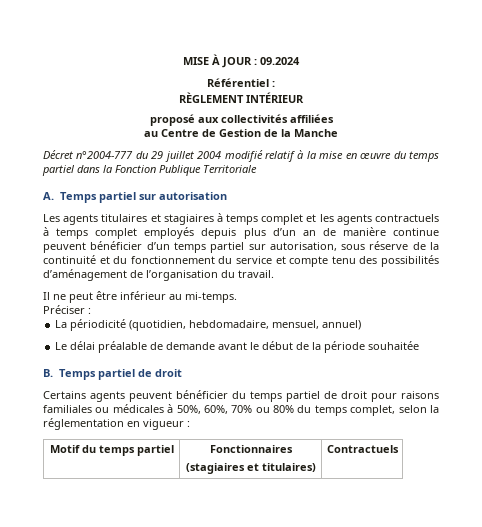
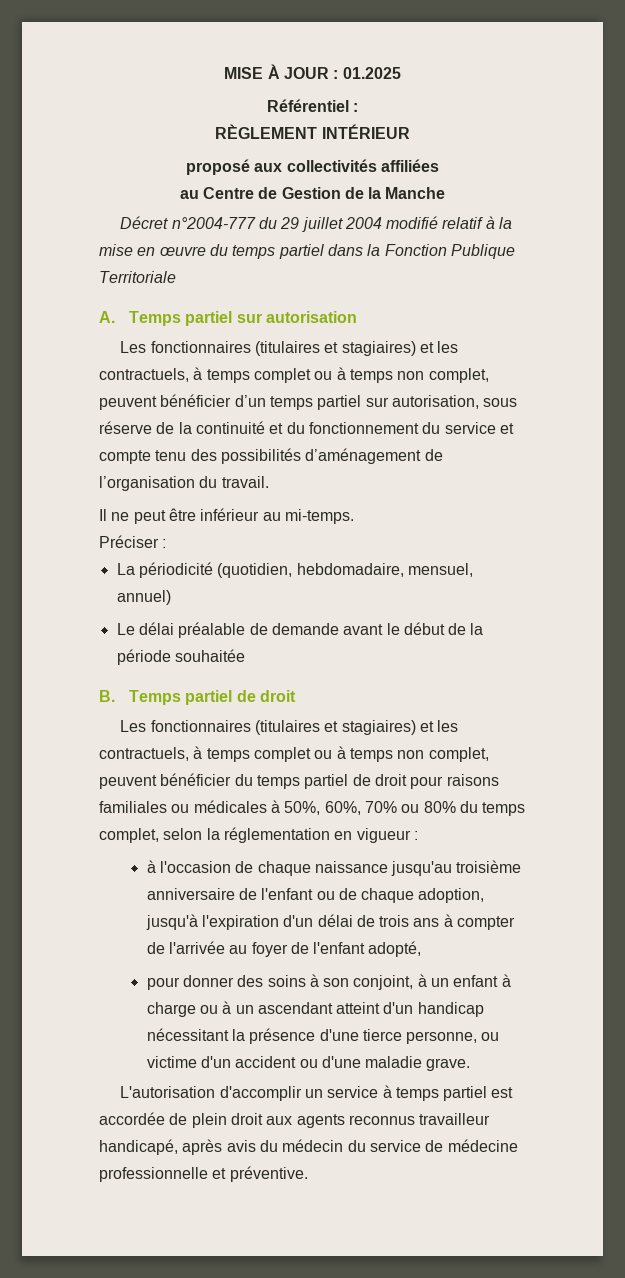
- MISE À JOUR : 09.2024
+ MISE À JOUR : 01.2025
- Les agents titulaires et stagiaires à temps complet et les agents contractuels à temps complet employés depuis plus d’un an de manière continue peuvent bénéficier d’un temps partiel sur autorisation, sous réserve de la continuité et du fonctionnement du service et compte tenu des possibilités d’aménagement de l’organisation du travail.
+ Les fonctionnaires (titulaires et stagiaires) et les contractuels, à temps complet ou à temps non complet, peuvent bénéficier d’un temps partiel sur autorisation, sous réserve de la continuité et du fonctionnement du service et compte tenu des possibilités d’aménagement de l’organisation du travail.
- Certains agents peuvent bénéficier du temps partiel de droit pour raisons familiales ou médicales à 50%, 60%, 70% ou 80% du temps complet, selon la réglementation en vigueur :
+ Les fonctionnaires (titulaires et stagiaires) et les contractuels, à temps complet ou à temps non complet, peuvent bénéficier du temps partiel de droit pour raisons familiales ou médicales à 50%, 60%, 70% ou 80% du temps complet, selon la réglementation en vigueur :
- Motif du temps partiel | Fonctionnaires
- (stagiaires et titulaires) | Contractuels
+ à l'occasion de chaque naissance jusqu'au troisième anniversaire de l'enfant ou de chaque adoption, jusqu'à l'expiration d'un délai de trois ans à compter de l'arrivée au foyer de l'enfant adopté,
+ pour donner des soins à son conjoint, à un enfant à charge ou à un ascendant atteint d'un handicap nécessitant la présence d'une tierce personne, ou victime d'un accident ou d'une maladie grave.
+ L'autorisation d'accomplir un service à temps partiel est accordée de plein droit aux agents reconnus travailleur handicapé, après avis du médecin du service de médecine professionnelle et préventive.

